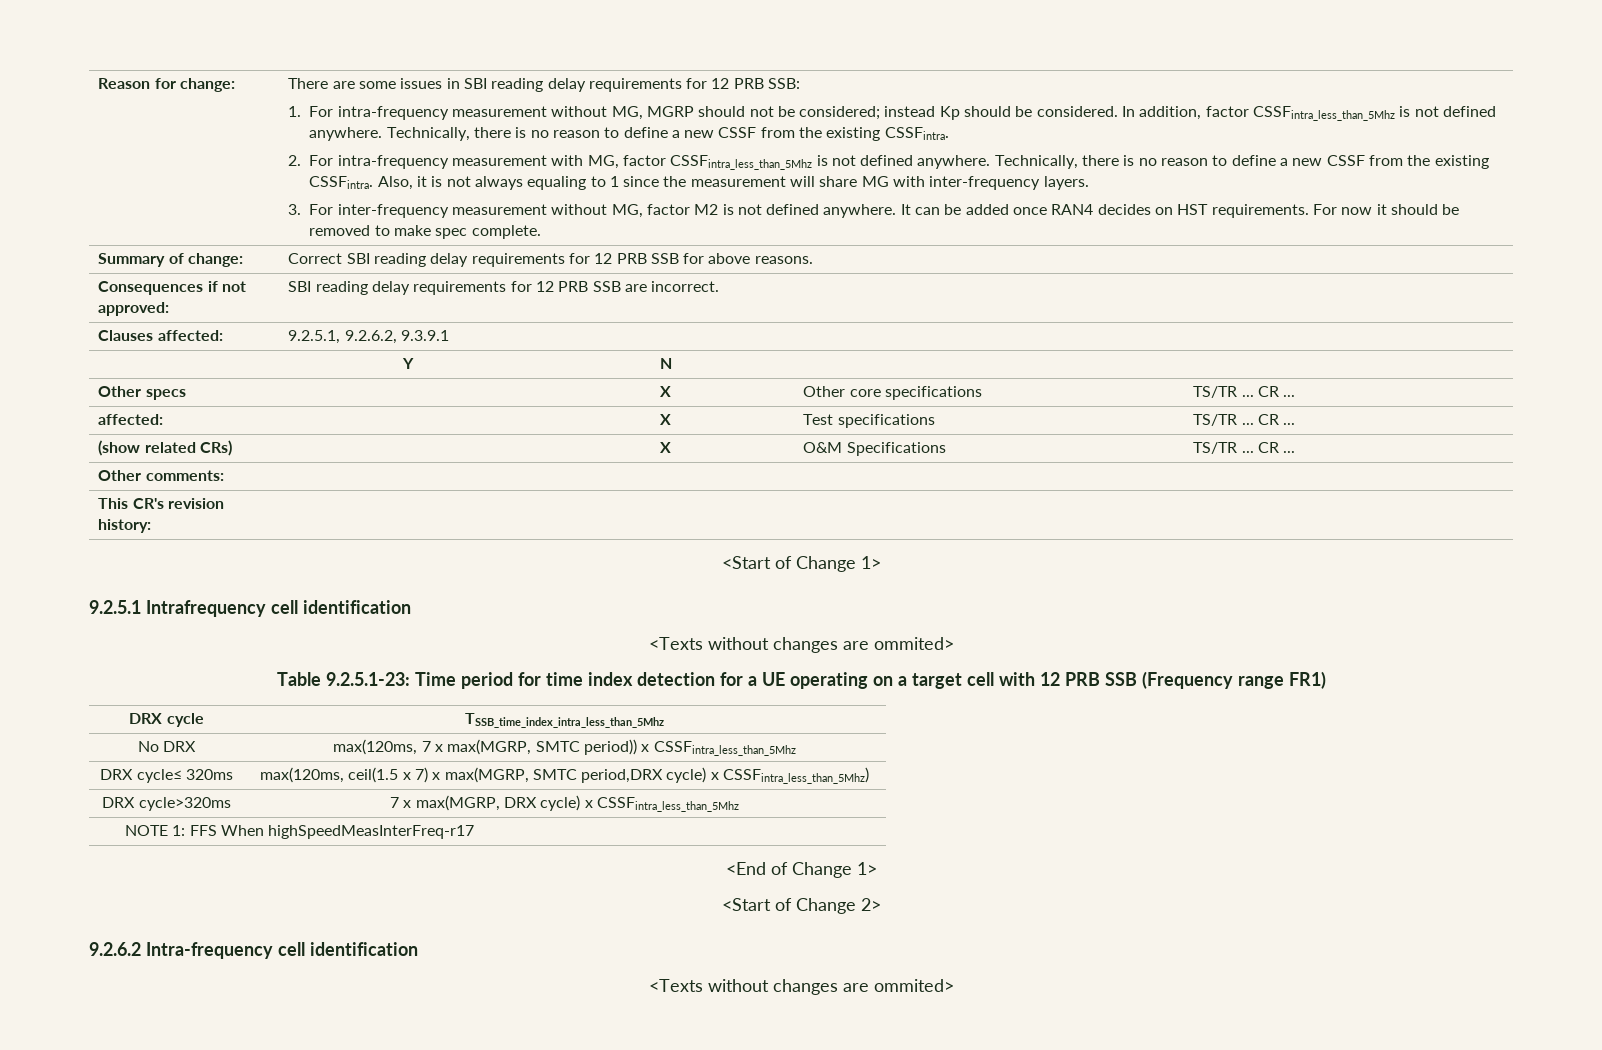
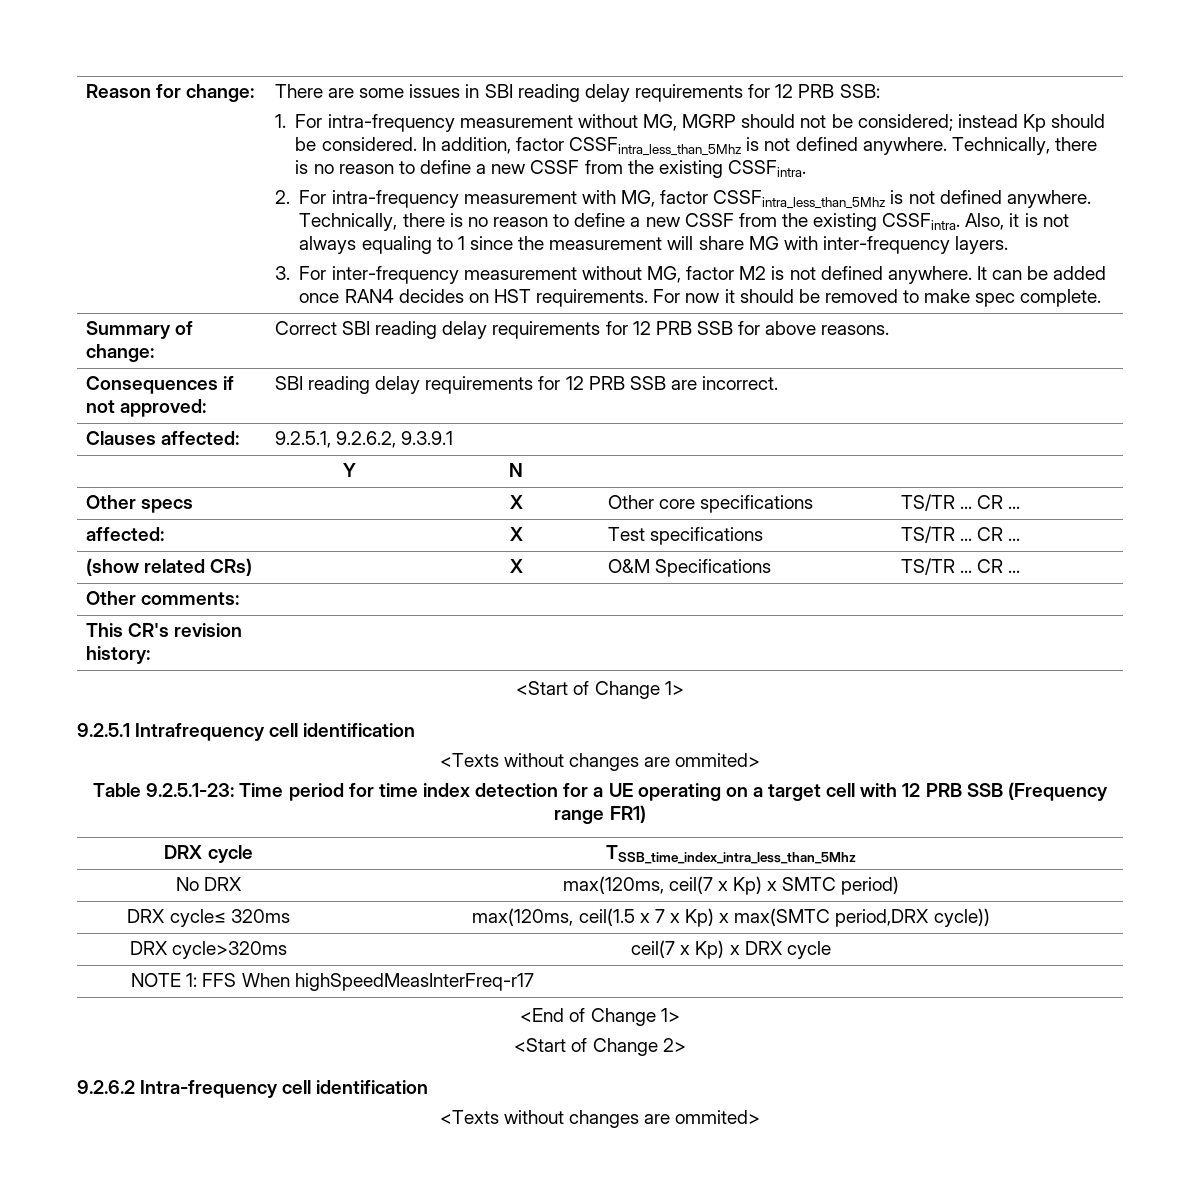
- No DRX | max(120ms, 7 x max(MGRP, SMTC period)) x CSSFintra_less_than_5Mhz
+ No DRX | max(120ms, ceil(7 x Kp) x SMTC period)
- DRX cycle≤ 320ms | max(120ms, ceil(1.5 x 7) x max(MGRP, SMTC period,DRX cycle) x CSSFintra_less_than_5Mhz)
- DRX cycle>320ms | 7 x max(MGRP, DRX cycle) x CSSFintra_less_than_5Mhz
+ DRX cycle≤ 320ms | max(120ms, ceil(1.5 x 7 x Kp) x max(SMTC period,DRX cycle))
+ DRX cycle>320ms | ceil(7 x Kp) x DRX cycle

